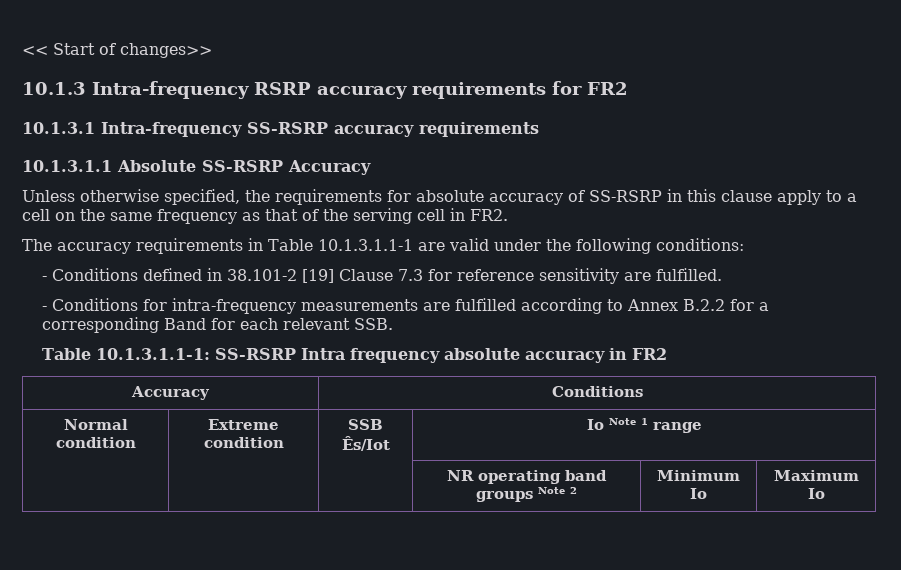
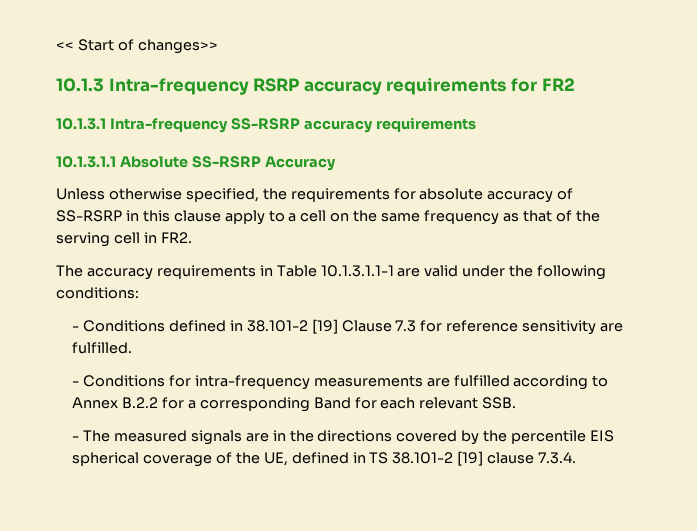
- Table 10.1.3.1.1-1: SS-RSRP Intra frequency absolute accuracy in FR2
- Accuracy | Conditions
- Normal condition | Extreme condition | SSB Ês/Iot | Io Note 1 range
- | | | NR operating band groups Note 2 | Minimum Io | Maximum Io
+ - The measured signals are in the directions covered by the percentile EIS spherical coverage of the UE, defined in TS 38.101-2 [19] clause 7.3.4.

